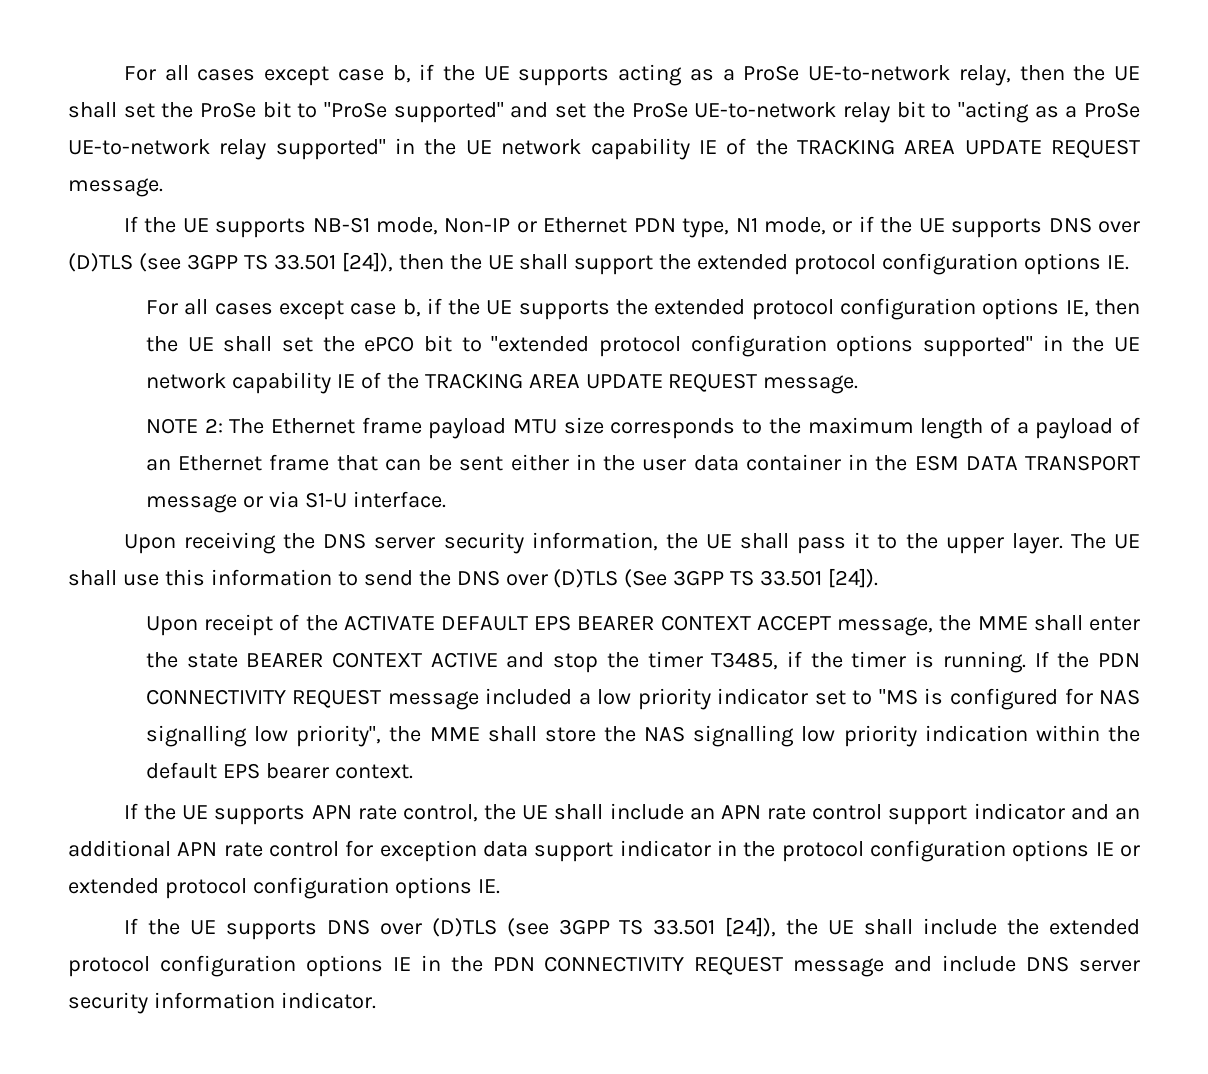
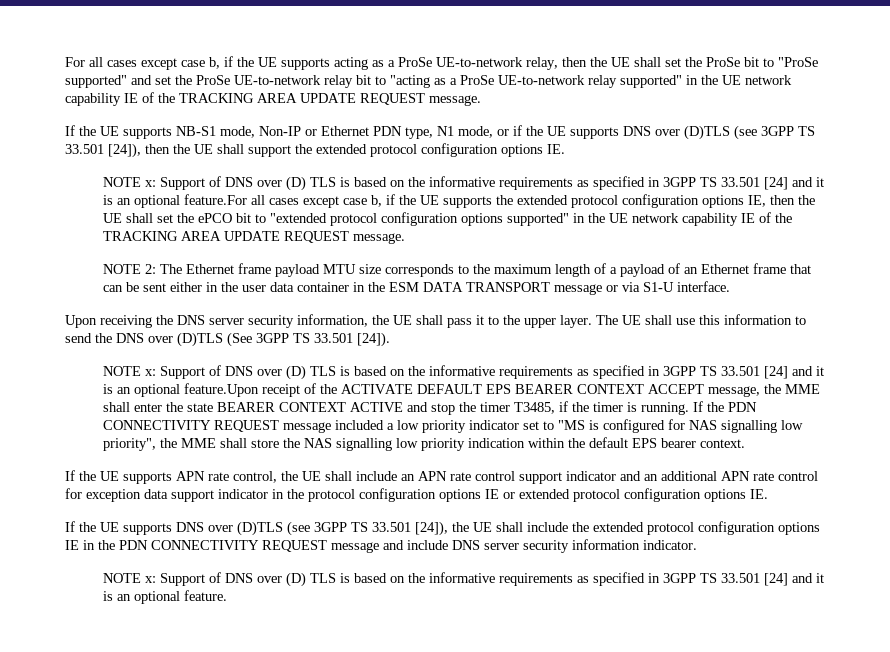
- For all cases except case b, if the UE supports the extended protocol configuration options IE, then the UE shall set the ePCO bit to "extended protocol configuration options supported" in the UE network capability IE of the TRACKING AREA UPDATE REQUEST message.
+ NOTE x: Support of DNS over (D) TLS is based on the informative requirements as specified in 3GPP TS 33.501 [24] and it is an optional feature.For all cases except case b, if the UE supports the extended protocol configuration options IE, then the UE shall set the ePCO bit to "extended protocol configuration options supported" in the UE network capability IE of the TRACKING AREA UPDATE REQUEST message.
- Upon receipt of the ACTIVATE DEFAULT EPS BEARER CONTEXT ACCEPT message, the MME shall enter the state BEARER CONTEXT ACTIVE and stop the timer T3485, if the timer is running.
+ NOTE x: Support of DNS over (D) TLS is based on the informative requirements as specified in 3GPP TS 33.501 [24] and it is an optional feature.Upon receipt of the ACTIVATE DEFAULT EPS BEARER CONTEXT ACCEPT message, the MME shall enter the state BEARER CONTEXT ACTIVE and stop the timer T3485, if the timer is running.
+ NOTE x: Support of DNS over (D) TLS is based on the informative requirements as specified in 3GPP TS 33.501 [24] and it is an optional feature.

